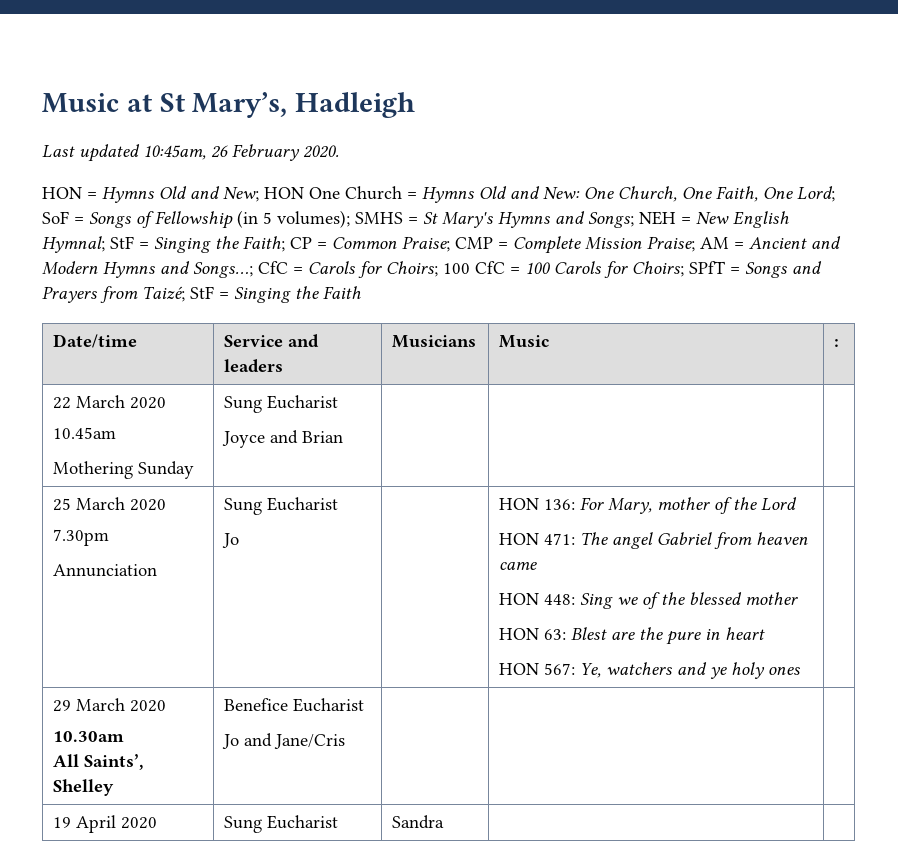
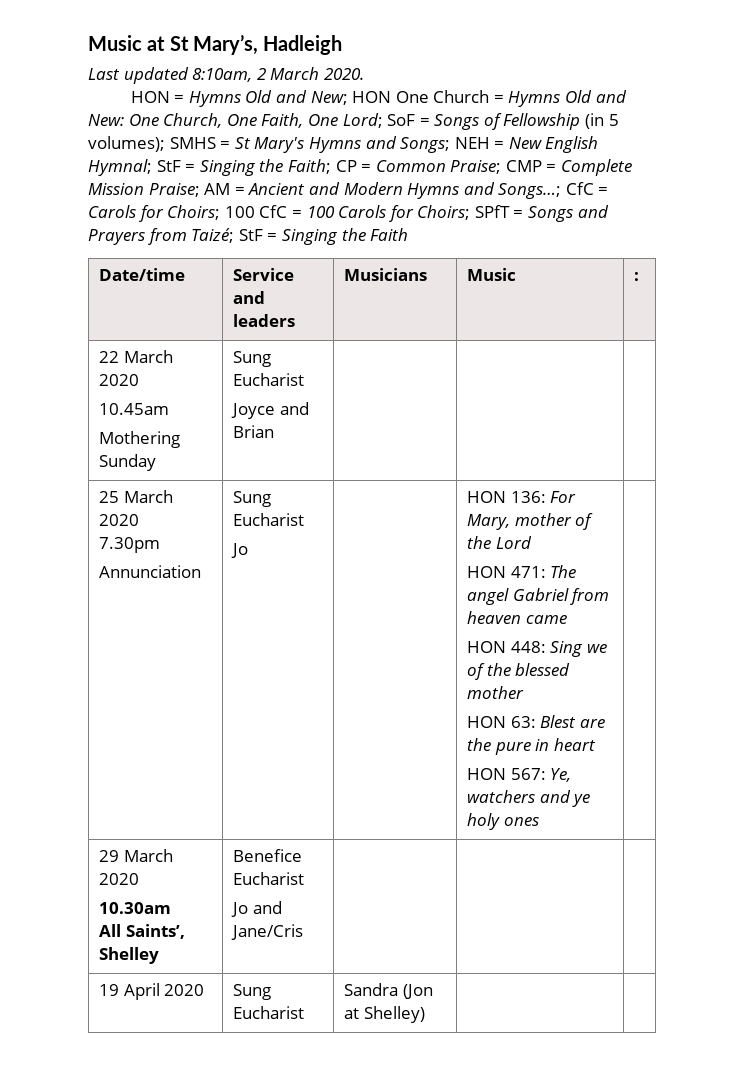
- Last updated 10:45am, 26 February 2020.
+ Last updated 8:10am, 2 March 2020.
- 19 April 2020 | Sung Eucharist | Sandra | |
+ 19 April 2020 | Sung Eucharist | Sandra (Jon at Shelley) | |

